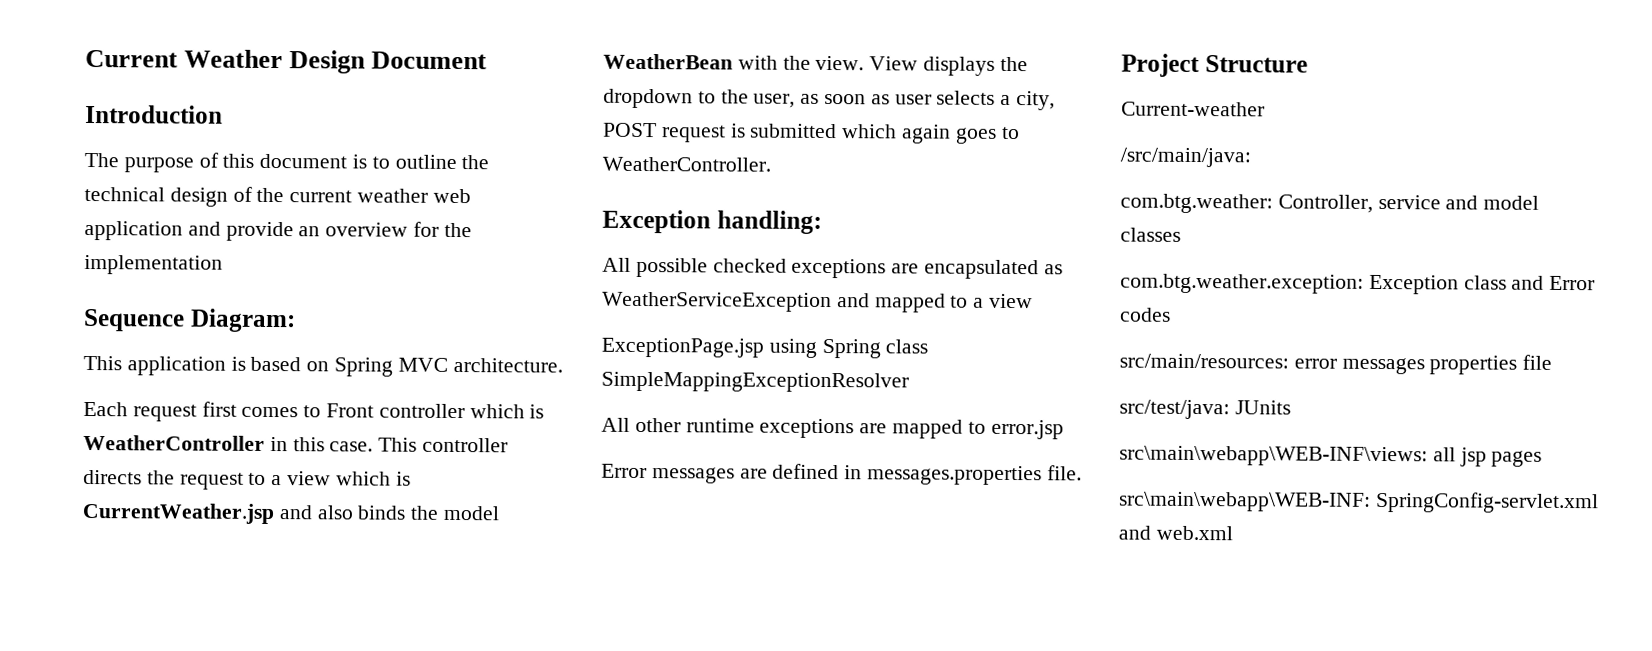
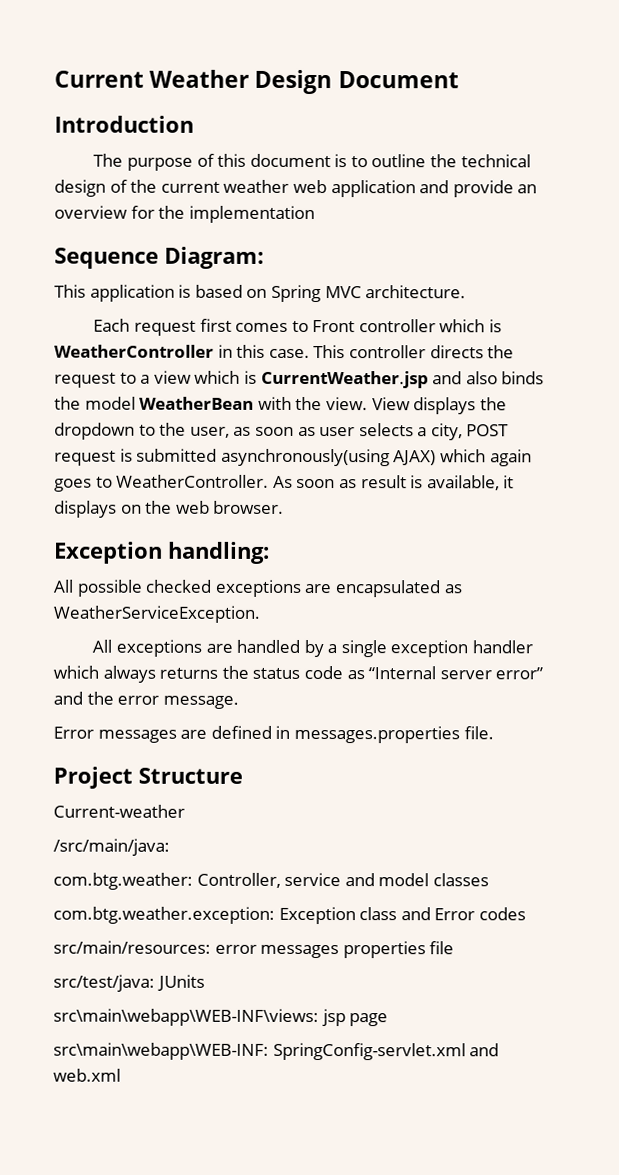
- View displays the dropdown to the user, as soon as user selects a city, POST request is submitted which again goes to WeatherController.
+ View displays the dropdown to the user, as soon as user selects a city, POST request is submitted asynchronously(using AJAX) which again goes to WeatherController. As soon as result is available, it displays on the web browser.
- All possible checked exceptions are encapsulated as WeatherServiceException and mapped to a view
- ExceptionPage.jsp using Spring class SimpleMappingExceptionResolver
- All other runtime exceptions are mapped to error.jsp
+ All possible checked exceptions are encapsulated as WeatherServiceException.
+ All exceptions are handled by a single exception handler which always returns the status code as “Internal server error” and the error message.
- src\main\webapp\WEB-INF\views: all jsp pages
+ src\main\webapp\WEB-INF\views: jsp page

